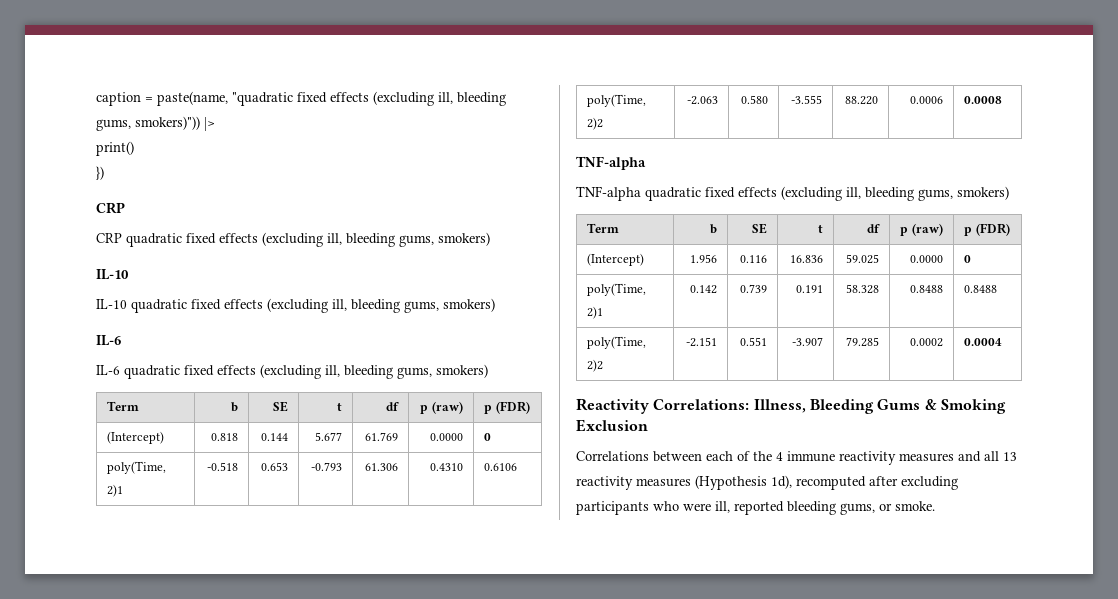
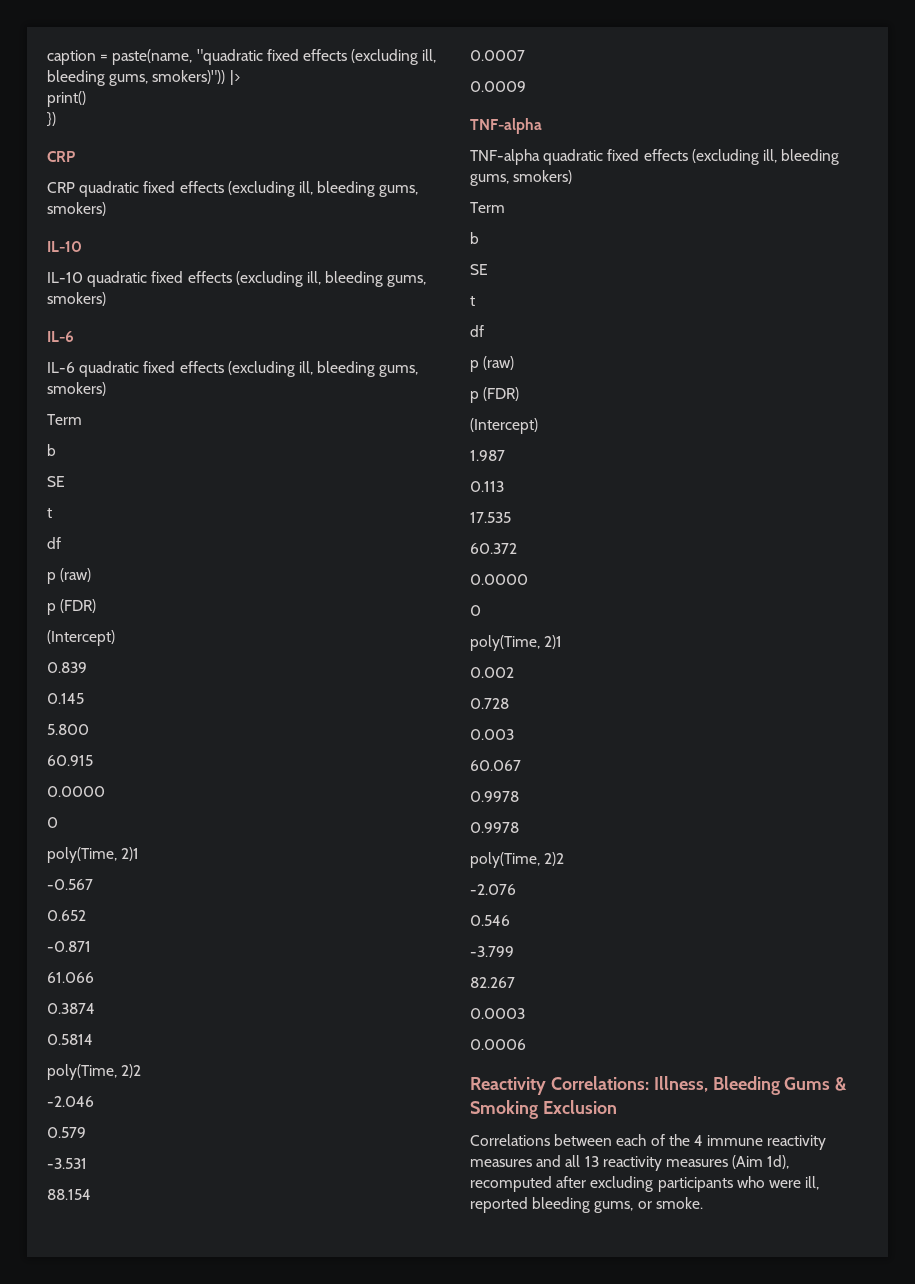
  IL-6 quadratic fixed effects (excluding ill, bleeding gums, smokers)
- Term | b | SE | t | df | p (raw) | p (FDR)
- (Intercept) | 0.818 | 0.144 | 5.677 | 61.769 | 0.0000 | 0
- poly(Time, 2)1 | -0.518 | 0.653 | -0.793 | 61.306 | 0.4310 | 0.6106
- poly(Time, 2)2 | -2.063 | 0.580 | -3.555 | 88.220 | 0.0006 | 0.0008
+ Term
+ b
+ SE
+ t
+ df
+ p (raw)
+ p (FDR)
+ (Intercept)
+ 0.839
+ 0.145
+ 5.800
+ 60.915
+ 0.0000
+ 0
+ poly(Time, 2)1
+ -0.567
+ 0.652
+ -0.871
+ 61.066
+ 0.3874
+ 0.5814
+ poly(Time, 2)2
+ -2.046
+ 0.579
+ -3.531
+ 88.154
+ 0.0007
+ 0.0009
  TNF-alpha quadratic fixed effects (excluding ill, bleeding gums, smokers)
- Term | b | SE | t | df | p (raw) | p (FDR)
- (Intercept) | 1.956 | 0.116 | 16.836 | 59.025 | 0.0000 | 0
- poly(Time, 2)1 | 0.142 | 0.739 | 0.191 | 58.328 | 0.8488 | 0.8488
- poly(Time, 2)2 | -2.151 | 0.551 | -3.907 | 79.285 | 0.0002 | 0.0004
+ Term
+ b
+ SE
+ t
+ df
+ p (raw)
+ p (FDR)
+ (Intercept)
+ 1.987
+ 0.113
+ 17.535
+ 60.372
+ 0.0000
+ 0
+ poly(Time, 2)1
+ 0.002
+ 0.728
+ 0.003
+ 60.067
+ 0.9978
+ 0.9978
+ poly(Time, 2)2
+ -2.076
+ 0.546
+ -3.799
+ 82.267
+ 0.0003
+ 0.0006
- Correlations between each of the 4 immune reactivity measures and all 13 reactivity measures (Hypothesis 1d), recomputed after excluding participants who were ill, reported bleeding gums, or smoke.
+ Correlations between each of the 4 immune reactivity measures and all 13 reactivity measures (Aim 1d), recomputed after excluding participants who were ill, reported bleeding gums, or smoke.

